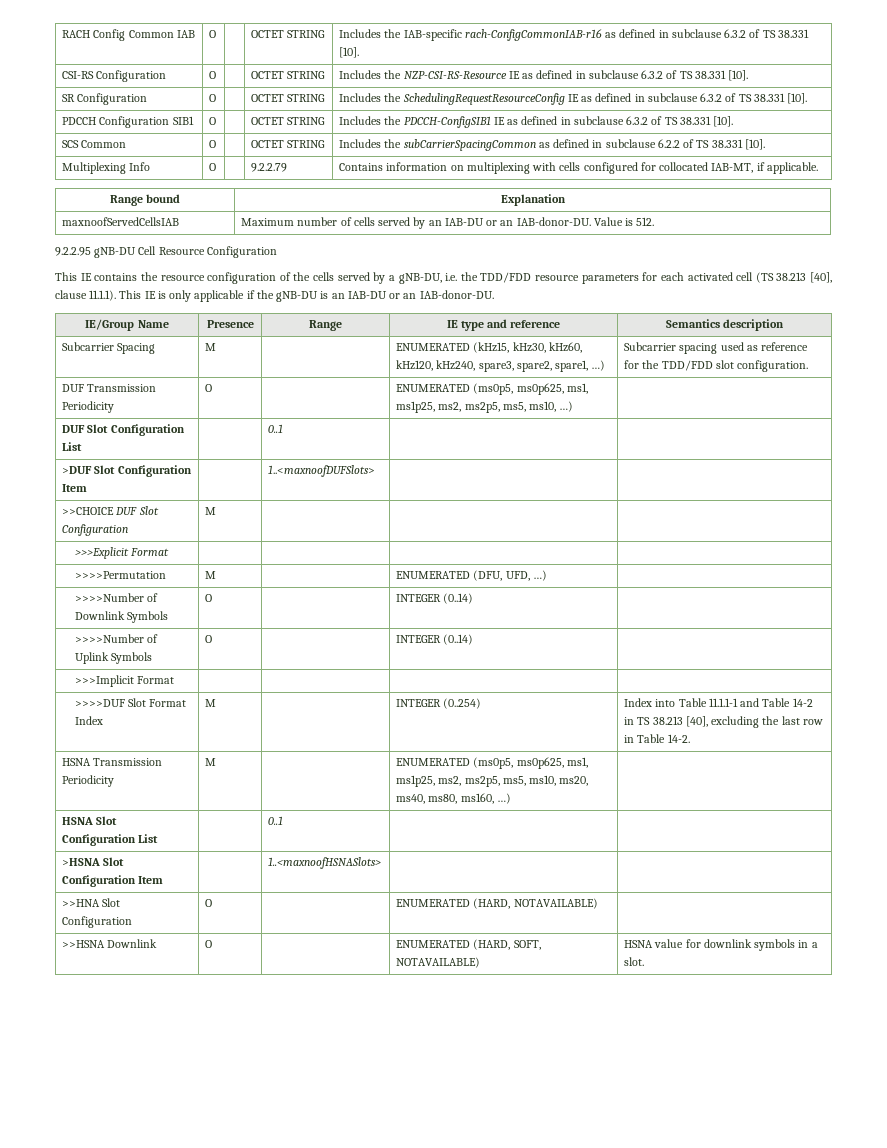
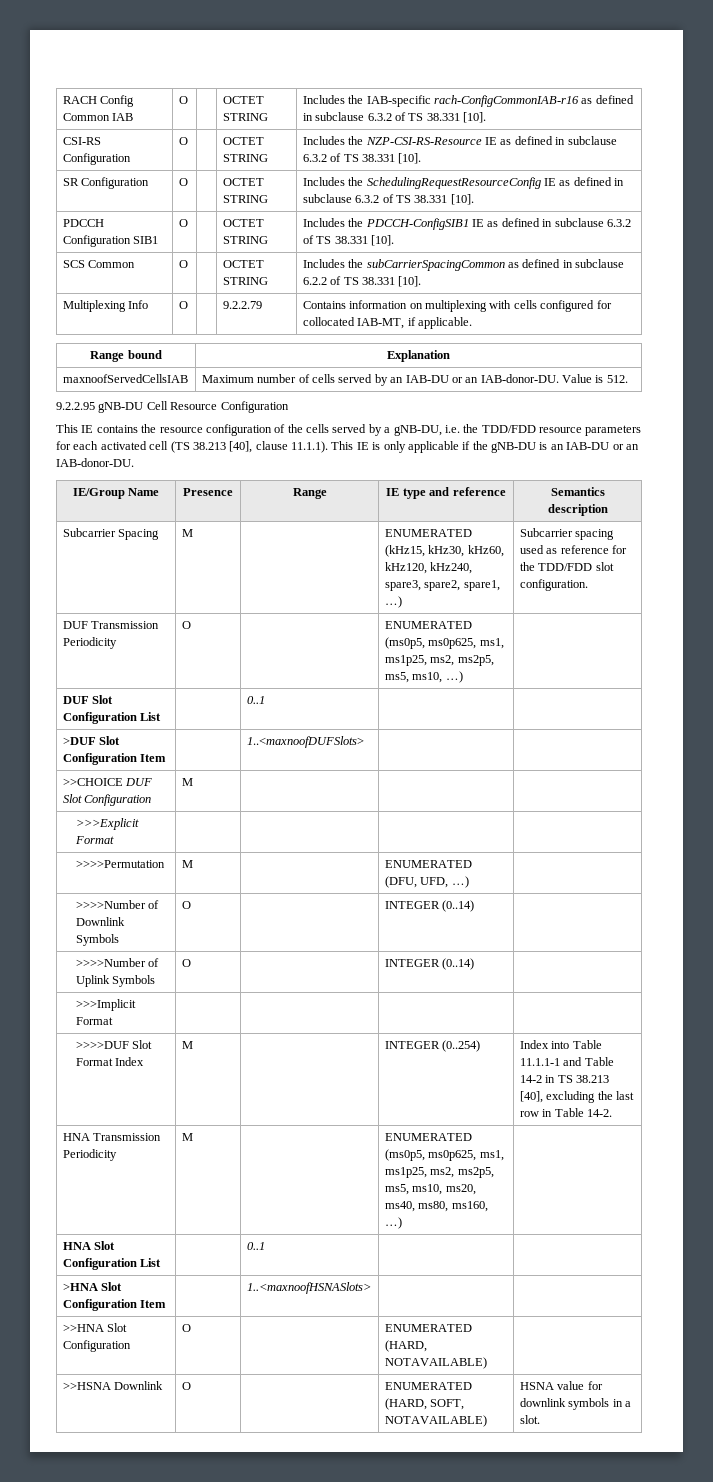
- HSNA Transmission Periodicity | M | | ENUMERATED (ms0p5, ms0p625, ms1, ms1p25, ms2, ms2p5, ms5, ms10, ms20, ms40, ms80, ms160, …) |
+ HNA Transmission Periodicity | M | | ENUMERATED (ms0p5, ms0p625, ms1, ms1p25, ms2, ms2p5, ms5, ms10, ms20, ms40, ms80, ms160, …) |
- HSNA Slot Configuration List | | 0..1 | |
- >HSNA Slot Configuration Item | | 1..<maxnoofHSNASlots> | |
+ HNA Slot Configuration List | | 0..1 | |
+ >HNA Slot Configuration Item | | 1..<maxnoofHSNASlots> | |

